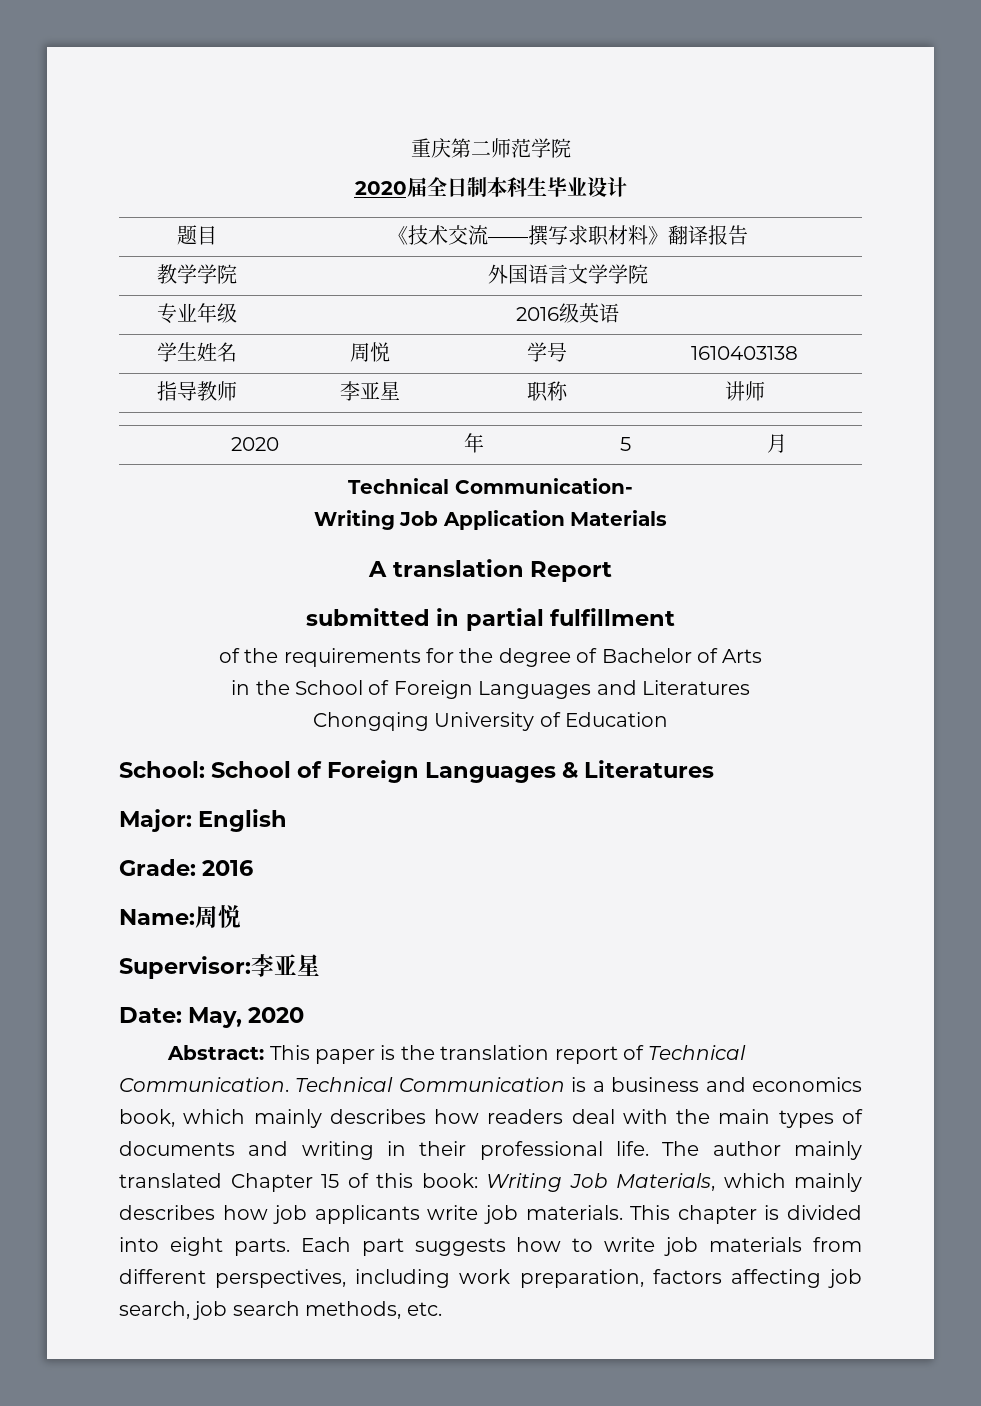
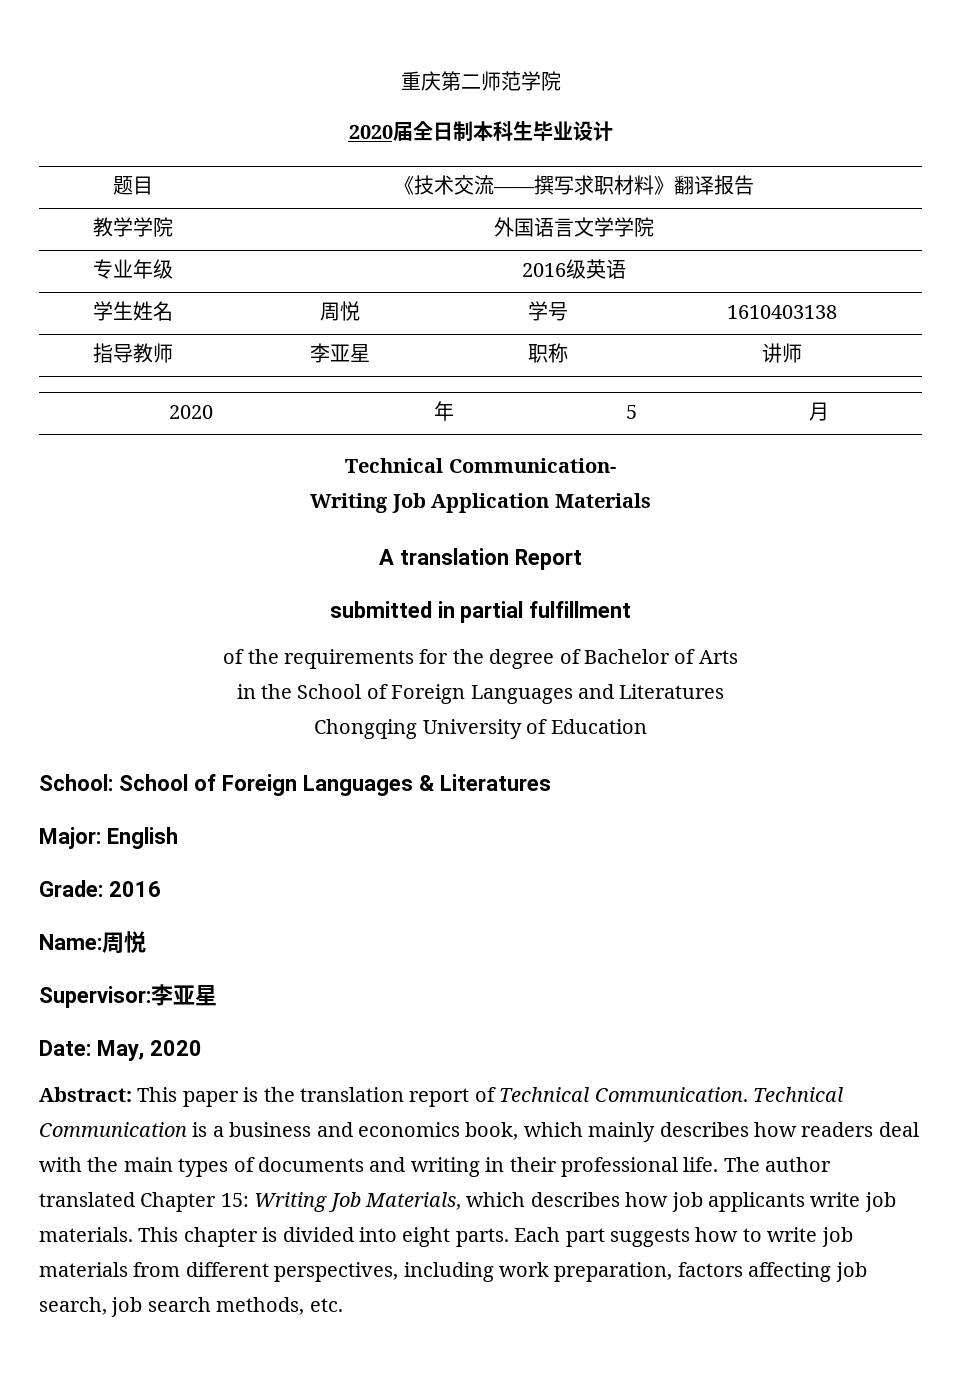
- The author mainly translated Chapter 15 of this book: Writing Job Materials, which mainly describes how job applicants write job materials.
+ The author translated Chapter 15: Writing Job Materials, which describes how job applicants write job materials.

